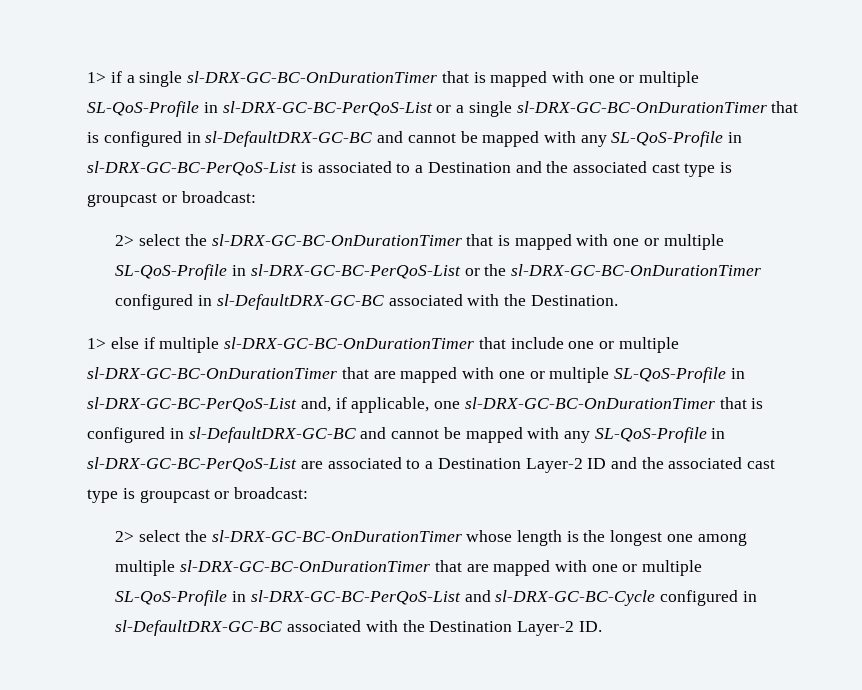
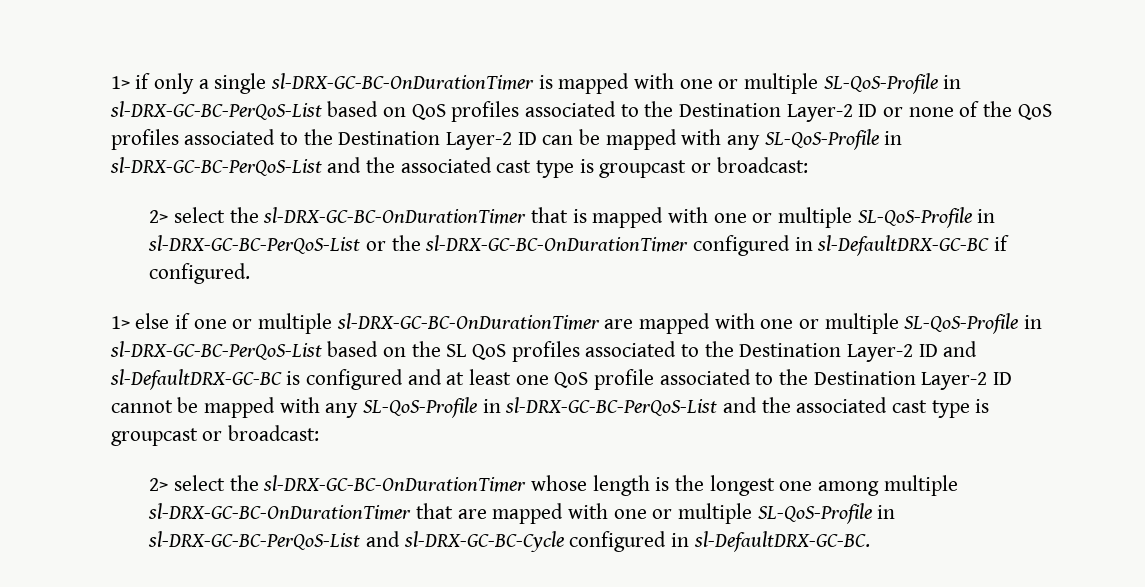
- 1> if a single sl-DRX-GC-BC-OnDurationTimer that is mapped with one or multiple SL-QoS-Profile in sl-DRX-GC-BC-PerQoS-List or a single sl-DRX-GC-BC-OnDurationTimer that is configured in sl-DefaultDRX-GC-BC and cannot be mapped with any SL-QoS-Profile in sl-DRX-GC-BC-PerQoS-List is associated to a Destination and the associated cast type is groupcast or broadcast:
+ 1> if only a single sl-DRX-GC-BC-OnDurationTimer is mapped with one or multiple SL-QoS-Profile in sl-DRX-GC-BC-PerQoS-List based on QoS profiles associated to the Destination Layer-2 ID or none of the QoS profiles associated to the Destination Layer-2 ID can be mapped with any SL-QoS-Profile in sl-DRX-GC-BC-PerQoS-List and the associated cast type is groupcast or broadcast:
- 2> select the sl-DRX-GC-BC-OnDurationTimer that is mapped with one or multiple SL-QoS-Profile in sl-DRX-GC-BC-PerQoS-List or the sl-DRX-GC-BC-OnDurationTimer configured in sl-DefaultDRX-GC-BC associated with the Destination.
+ 2> select the sl-DRX-GC-BC-OnDurationTimer that is mapped with one or multiple SL-QoS-Profile in sl-DRX-GC-BC-PerQoS-List or the sl-DRX-GC-BC-OnDurationTimer configured in sl-DefaultDRX-GC-BC if configured.
- 1> else if multiple sl-DRX-GC-BC-OnDurationTimer that include one or multiple sl-DRX-GC-BC-OnDurationTimer that are mapped with one or multiple SL-QoS-Profile in sl-DRX-GC-BC-PerQoS-List and, if applicable, one sl-DRX-GC-BC-OnDurationTimer that is configured in sl-DefaultDRX-GC-BC and cannot be mapped with any SL-QoS-Profile in sl-DRX-GC-BC-PerQoS-List are associated to a Destination Layer-2 ID and the associated cast type is groupcast or broadcast:
+ 1> else if one or multiple sl-DRX-GC-BC-OnDurationTimer are mapped with one or multiple SL-QoS-Profile in sl-DRX-GC-BC-PerQoS-List based on the SL QoS profiles associated to the Destination Layer-2 ID and sl-DefaultDRX-GC-BC is configured and at least one QoS profile associated to the Destination Layer-2 ID cannot be mapped with any SL-QoS-Profile in sl-DRX-GC-BC-PerQoS-List and the associated cast type is groupcast or broadcast:
- 2> select the sl-DRX-GC-BC-OnDurationTimer whose length is the longest one among multiple sl-DRX-GC-BC-OnDurationTimer that are mapped with one or multiple SL-QoS-Profile in sl-DRX-GC-BC-PerQoS-List and sl-DRX-GC-BC-Cycle configured in sl-DefaultDRX-GC-BC associated with the Destination Layer-2 ID.
+ 2> select the sl-DRX-GC-BC-OnDurationTimer whose length is the longest one among multiple sl-DRX-GC-BC-OnDurationTimer that are mapped with one or multiple SL-QoS-Profile in sl-DRX-GC-BC-PerQoS-List and sl-DRX-GC-BC-Cycle configured in sl-DefaultDRX-GC-BC.

